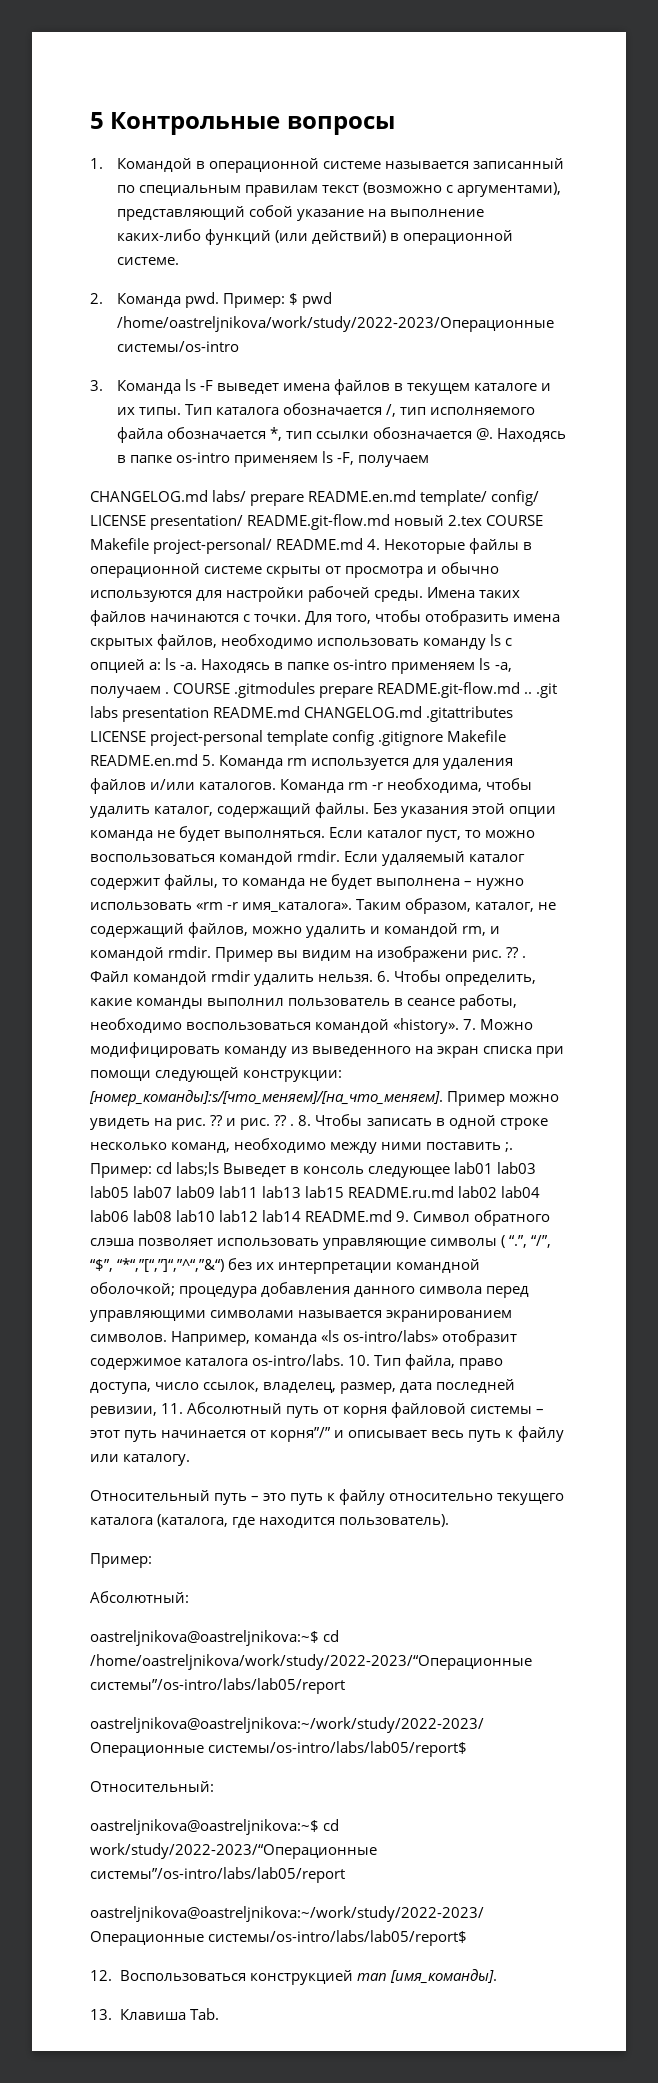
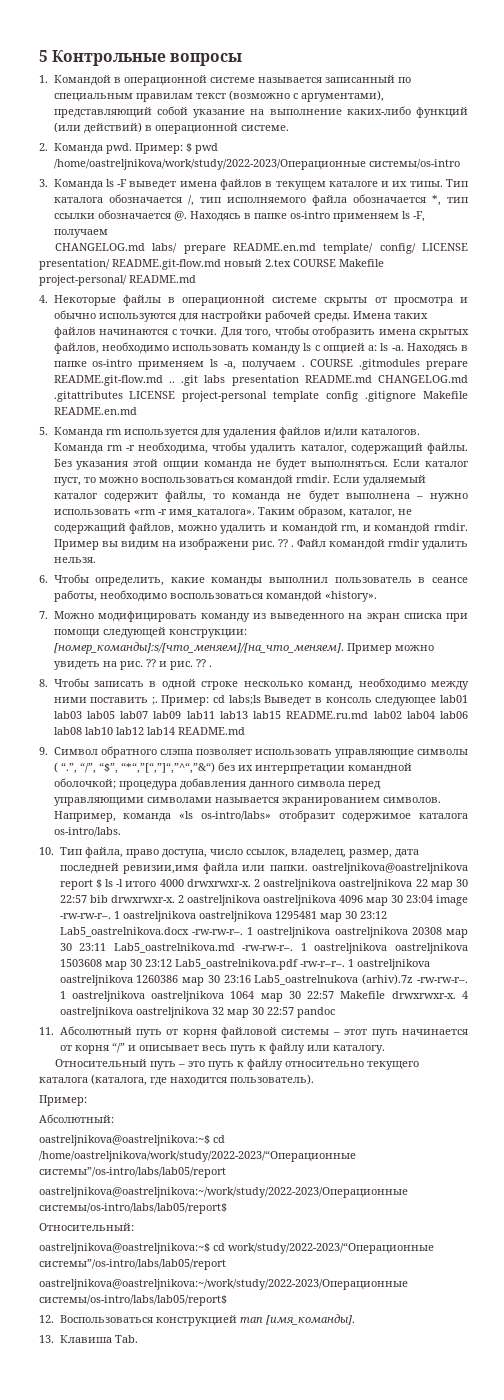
- CHANGELOG.md labs/ prepare README.en.md template/ config/ LICENSE presentation/ README.git-flow.md новый 2.tex COURSE Makefile project-personal/ README.md 4. Некоторые файлы в операционной системе скрыты от просмотра и обычно используются для настройки рабочей среды.
+ CHANGELOG.md labs/ prepare README.en.md template/ config/ LICENSE presentation/ README.git-flow.md новый 2.tex COURSE Makefile project-personal/ README.md
+ 4. Некоторые файлы в операционной системе скрыты от просмотра и обычно используются для настройки рабочей среды.
- COURSE .gitmodules prepare README.git-flow.md .. .git labs presentation README.md CHANGELOG.md .gitattributes LICENSE project-personal template config .gitignore Makefile README.en.md 5. Команда rm используется для удаления файлов и/или каталогов.
+ COURSE .gitmodules prepare README.git-flow.md .. .git labs presentation README.md CHANGELOG.md .gitattributes LICENSE project-personal template config .gitignore Makefile README.en.md
+ 5. Команда rm используется для удаления файлов и/или каталогов.
- Файл командой rmdir удалить нельзя. 6. Чтобы определить, какие команды выполнил пользователь в сеансе работы, необходимо воспользоваться командой «history». 7. Можно модифицировать команду из выведенного на экран списка при помощи следующей конструкции: [номер_команды]:s/[что_меняем]/[на_что_меняем].
+ Файл командой rmdir удалить нельзя.
+ 6. Чтобы определить, какие команды выполнил пользователь в сеансе работы, необходимо воспользоваться командой «history».
+ 7. Можно модифицировать команду из выведенного на экран списка при помощи следующей конструкции: [номер_команды]:s/[что_меняем]/[на_что_меняем].
- ?? и рис. ?? . 8. Чтобы записать в одной строке несколько команд, необходимо между ними поставить ;.
+ ?? и рис. ?? .
+ 8. Чтобы записать в одной строке несколько команд, необходимо между ними поставить ;.
- Пример: cd labs;ls Выведет в консоль следующее lab01 lab03 lab05 lab07 lab09 lab11 lab13 lab15 README.ru.md lab02 lab04 lab06 lab08 lab10 lab12 lab14 README.md 9. Символ обратного слэша позволяет использовать управляющие символы ( “.”, “/”, “$”, “*“,”[“,”]“,”^“,”&“) без их интерпретации командной оболочкой; процедура добавления данного символа перед управляющими символами называется экранированием символов.
+ Пример: cd labs;ls Выведет в консоль следующее lab01 lab03 lab05 lab07 lab09 lab11 lab13 lab15 README.ru.md lab02 lab04 lab06 lab08 lab10 lab12 lab14 README.md
+ 9. Символ обратного слэша позволяет использовать управляющие символы ( “.”, “/”, “$”, “*“,”[“,”]“,”^“,”&“) без их интерпретации командной оболочкой; процедура добавления данного символа перед управляющими символами называется экранированием символов.
- Например, команда «ls os-intro/labs» отобразит содержимое каталога os-intro/labs. 10. Тип файла, право доступа, число ссылок, владелец, размер, дата последней ревизии, 11. Абсолютный путь от корня файловой системы – этот путь начинается от корня”/” и описывает весь путь к файлу или каталогу.
+ Например, команда «ls os-intro/labs» отобразит содержимое каталога os-intro/labs.
+ 10. Тип файла, право доступа, число ссылок, владелец, размер, дата последней ревизии,имя файла или папки. oastreljnikova@oastreljnikova report $ ls -l итого 4000 drwxrwxr-x. 2 oastreljnikova oastreljnikova 22 мар 30 22:57 bib drwxrwxr-x. 2 oastreljnikova oastreljnikova 4096 мар 30 23:04 image -rw-rw-r–. 1 oastreljnikova oastreljnikova 1295481 мар 30 23:12 Lab5_oastrelnikova.docx -rw-rw-r–. 1 oastreljnikova oastreljnikova 20308 мар 30 23:11 Lab5_oastrelnikova.md -rw-rw-r–. 1 oastreljnikova oastreljnikova 1503608 мар 30 23:12 Lab5_oastrelnikova.pdf -rw-r–r–. 1 oastreljnikova oastreljnikova 1260386 мар 30 23:16 Lab5_oastrelnukova (arhiv).7z -rw-rw-r–. 1 oastreljnikova oastreljnikova 1064 мар 30 22:57 Makefile drwxrwxr-x. 4 oastreljnikova oastreljnikova 32 мар 30 22:57 pandoc
+ 11. Абсолютный путь от корня файловой системы – этот путь начинается от корня “/” и описывает весь путь к файлу или каталогу.

